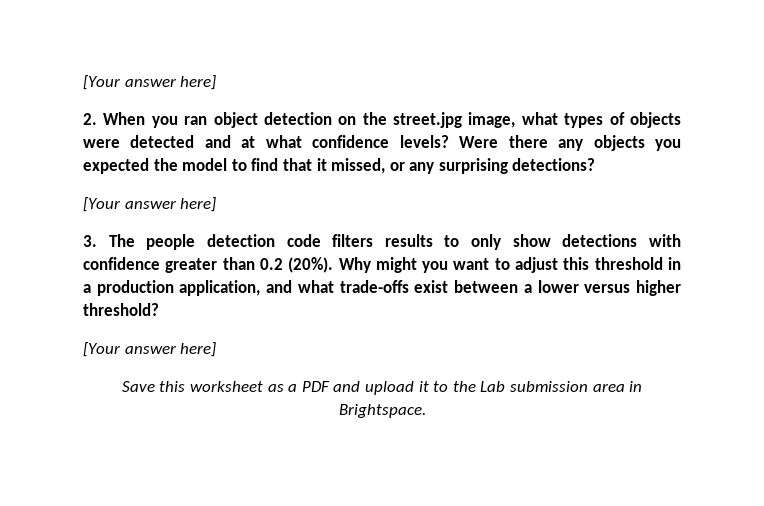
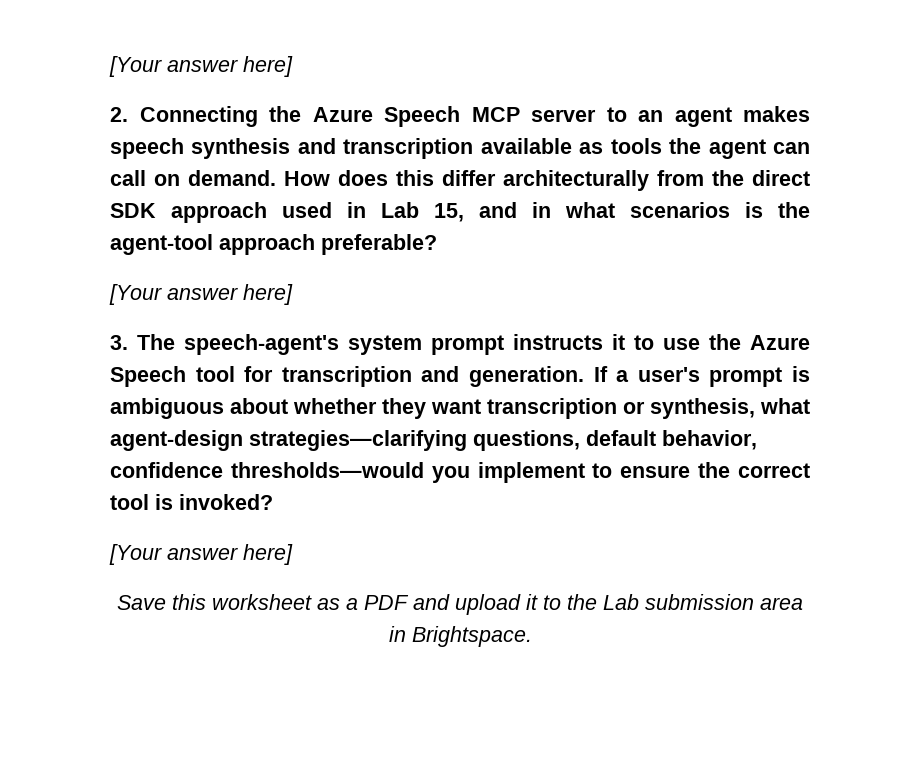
- 2. When you ran object detection on the street.jpg image, what types of objects were detected and at what confidence levels? Were there any objects you expected the model to find that it missed, or any surprising detections?
+ 2. Connecting the Azure Speech MCP server to an agent makes speech synthesis and transcription available as tools the agent can call on demand. How does this differ architecturally from the direct SDK approach used in Lab 15, and in what scenarios is the agent-tool approach preferable?
- 3. The people detection code filters results to only show detections with confidence greater than 0.2 (20%). Why might you want to adjust this threshold in a production application, and what trade-offs exist between a lower versus higher threshold?
+ 3. The speech-agent's system prompt instructs it to use the Azure Speech tool for transcription and generation. If a user's prompt is ambiguous about whether they want transcription or synthesis, what agent-design strategies—clarifying questions, default behavior, confidence thresholds—would you implement to ensure the correct tool is invoked?

